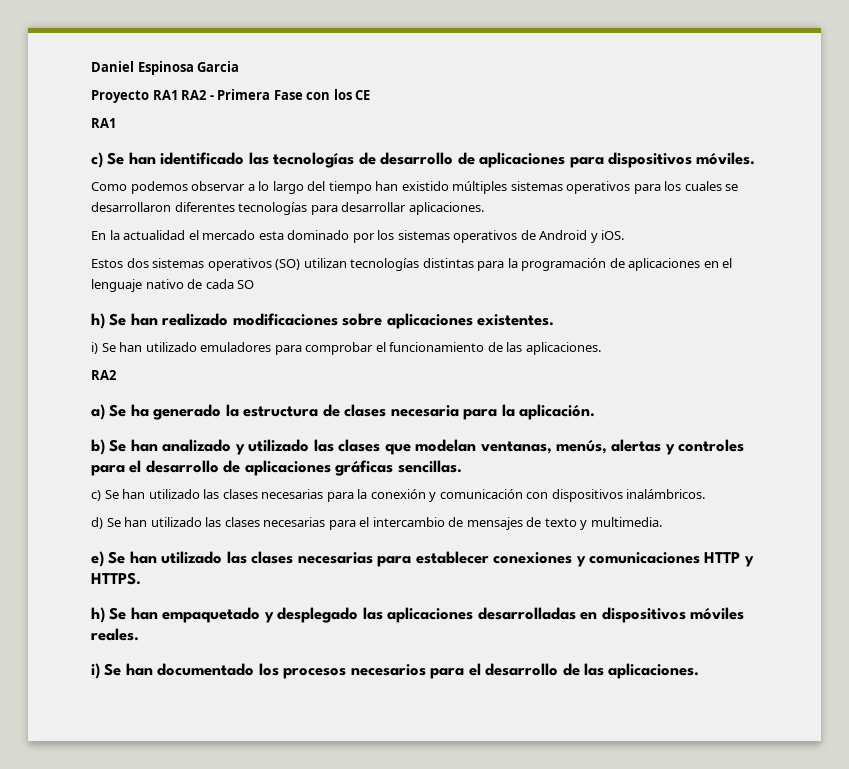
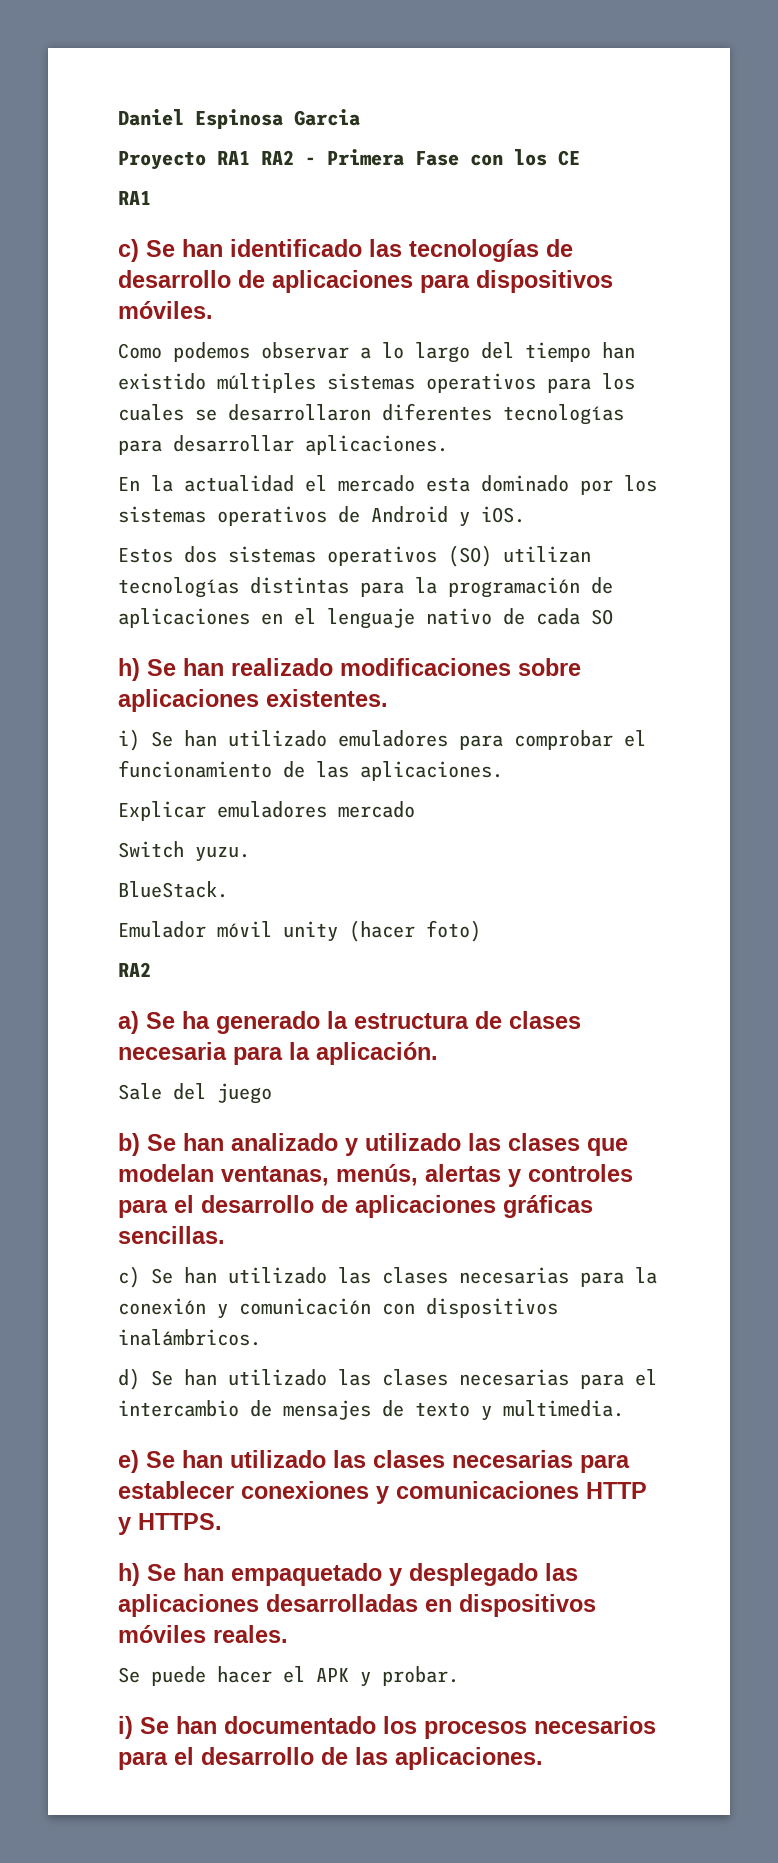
+ Explicar emuladores mercado
+ Switch yuzu.
+ BlueStack.
+ Emulador móvil unity (hacer foto)
+ Sale del juego
+ Se puede hacer el APK y probar.

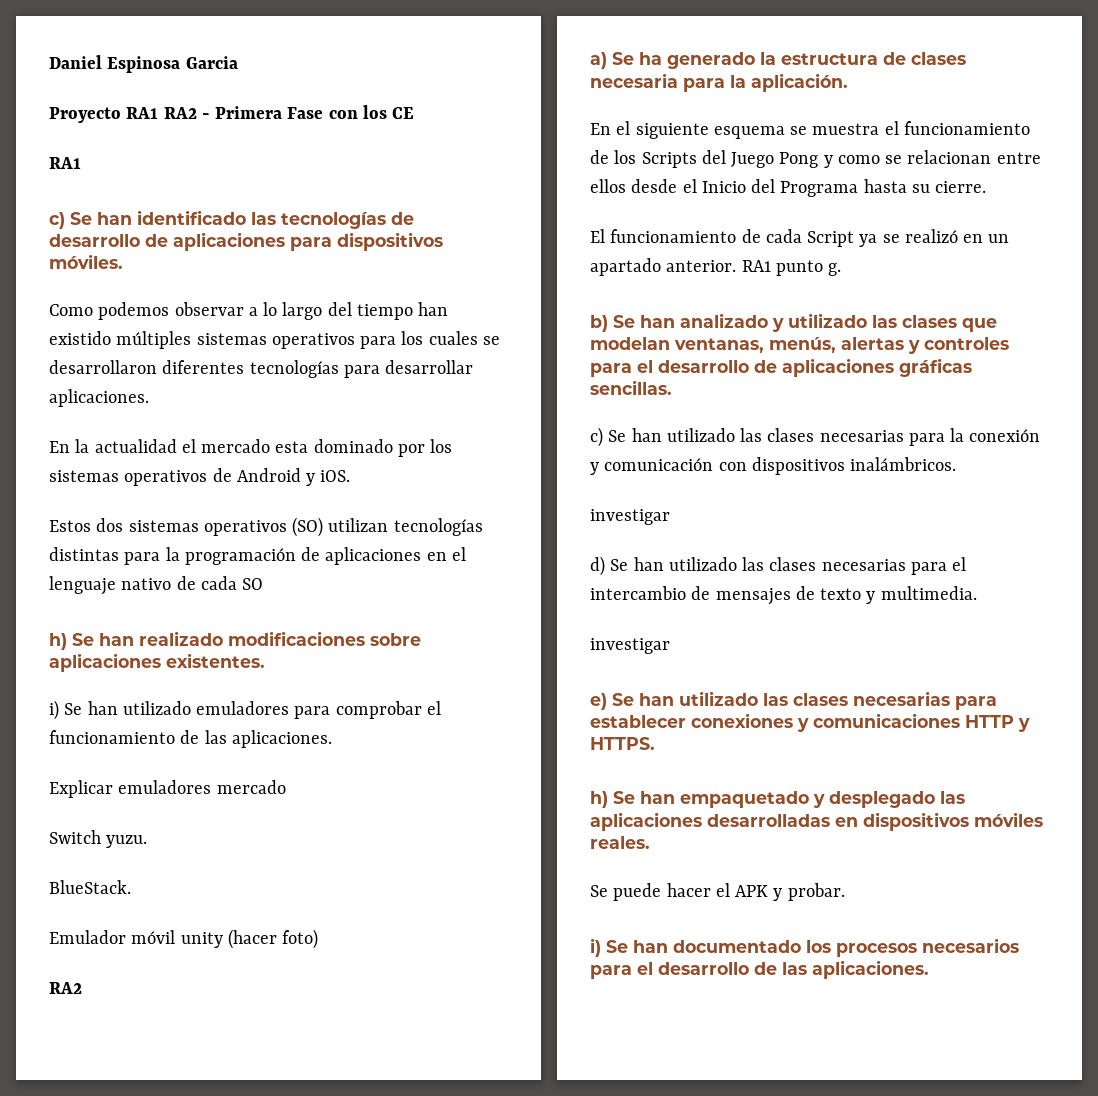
- Sale del juego
+ En el siguiente esquema se muestra el funcionamiento de los Scripts del Juego Pong y como se relacionan entre ellos desde el Inicio del Programa hasta su cierre.
+ El funcionamiento de cada Script ya se realizó en un apartado anterior. RA1 punto g.
  c) Se han utilizado las clases necesarias para la conexión y comunicación con dispositivos inalámbricos.
+ investigar
  d) Se han utilizado las clases necesarias para el intercambio de mensajes de texto y multimedia.
+ investigar

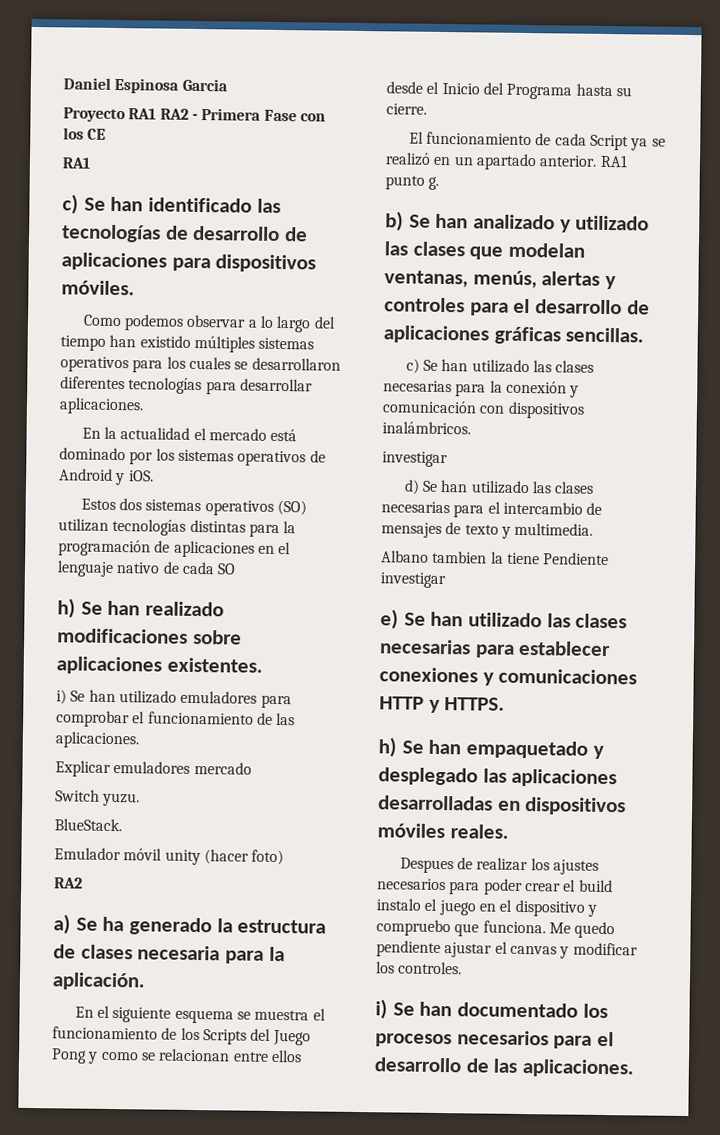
- En la actualidad el mercado esta dominado por los sistemas operativos de Android y iOS.
+ En la actualidad el mercado está dominado por los sistemas operativos de Android y iOS.
  d) Se han utilizado las clases necesarias para el intercambio de mensajes de texto y multimedia.
- investigar
+ Albano tambien la tiene Pendiente investigar
- Se puede hacer el APK y probar.
+ Despues de realizar los ajustes necesarios para poder crear el build instalo el juego en el dispositivo y compruebo que funciona. Me quedo pendiente ajustar el canvas y modificar los controles.

